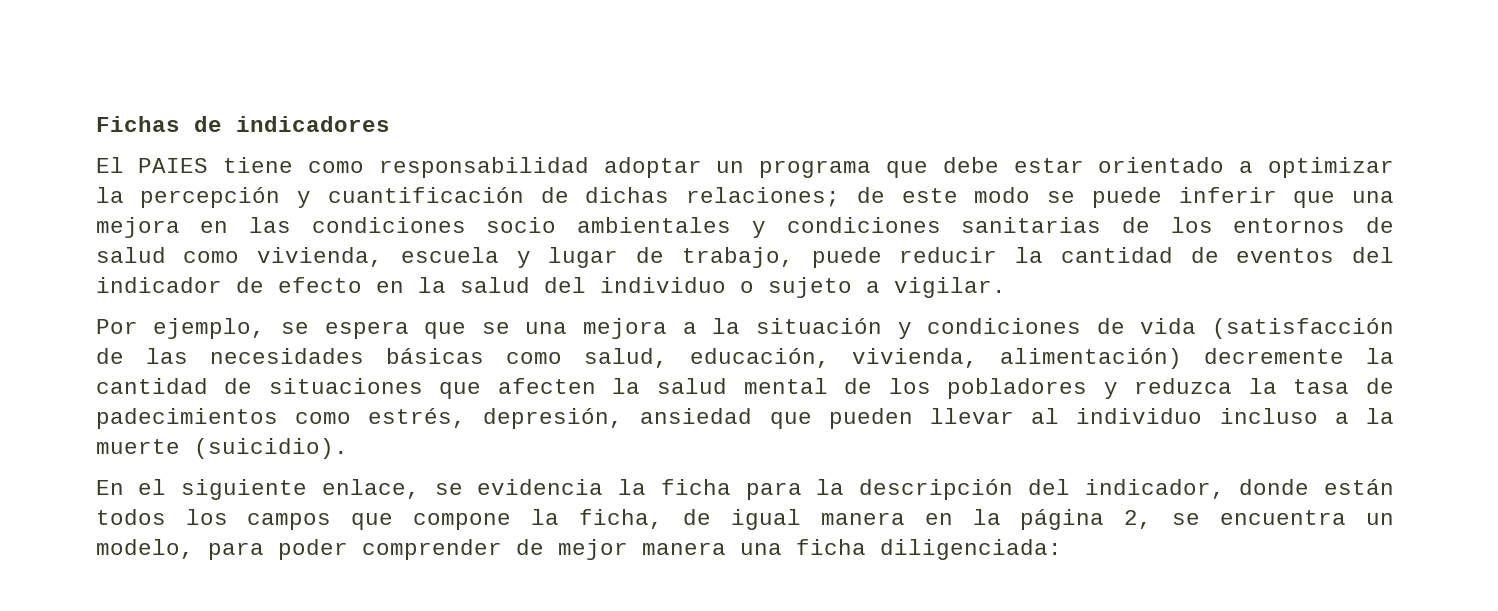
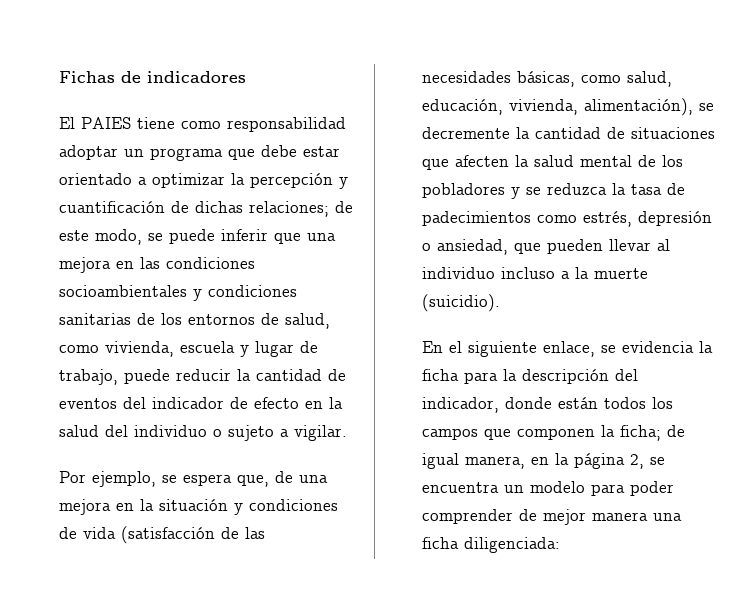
- de este modo se puede inferir que una mejora en las condiciones socio ambientales y condiciones sanitarias de los entornos de salud como vivienda, escuela y lugar de trabajo, puede reducir la cantidad de eventos del indicador de efecto en la salud del individuo o sujeto a vigilar.
+ de este modo, se puede inferir que una mejora en las condiciones socioambientales y condiciones sanitarias de los entornos de salud, como vivienda, escuela y lugar de trabajo, puede reducir la cantidad de eventos del indicador de efecto en la salud del individuo o sujeto a vigilar.
- Por ejemplo, se espera que se una mejora a la situación y condiciones de vida (satisfacción de las necesidades básicas como salud, educación, vivienda, alimentación) decremente la cantidad de situaciones que afecten la salud mental de los pobladores y reduzca la tasa de padecimientos como estrés, depresión, ansiedad que pueden llevar al individuo incluso a la muerte (suicidio).
+ Por ejemplo, se espera que, de una mejora en la situación y condiciones de vida (satisfacción de las necesidades básicas, como salud, educación, vivienda, alimentación), se decremente la cantidad de situaciones que afecten la salud mental de los pobladores y se reduzca la tasa de padecimientos como estrés, depresión o ansiedad, que pueden llevar al individuo incluso a la muerte (suicidio).
- En el siguiente enlace, se evidencia la ficha para la descripción del indicador, donde están todos los campos que compone la ficha, de igual manera en la página 2, se encuentra un modelo, para poder comprender de mejor manera una ficha diligenciada:
+ En el siguiente enlace, se evidencia la ficha para la descripción del indicador, donde están todos los campos que componen la ficha; de igual manera, en la página 2, se encuentra un modelo para poder comprender de mejor manera una ficha diligenciada:

